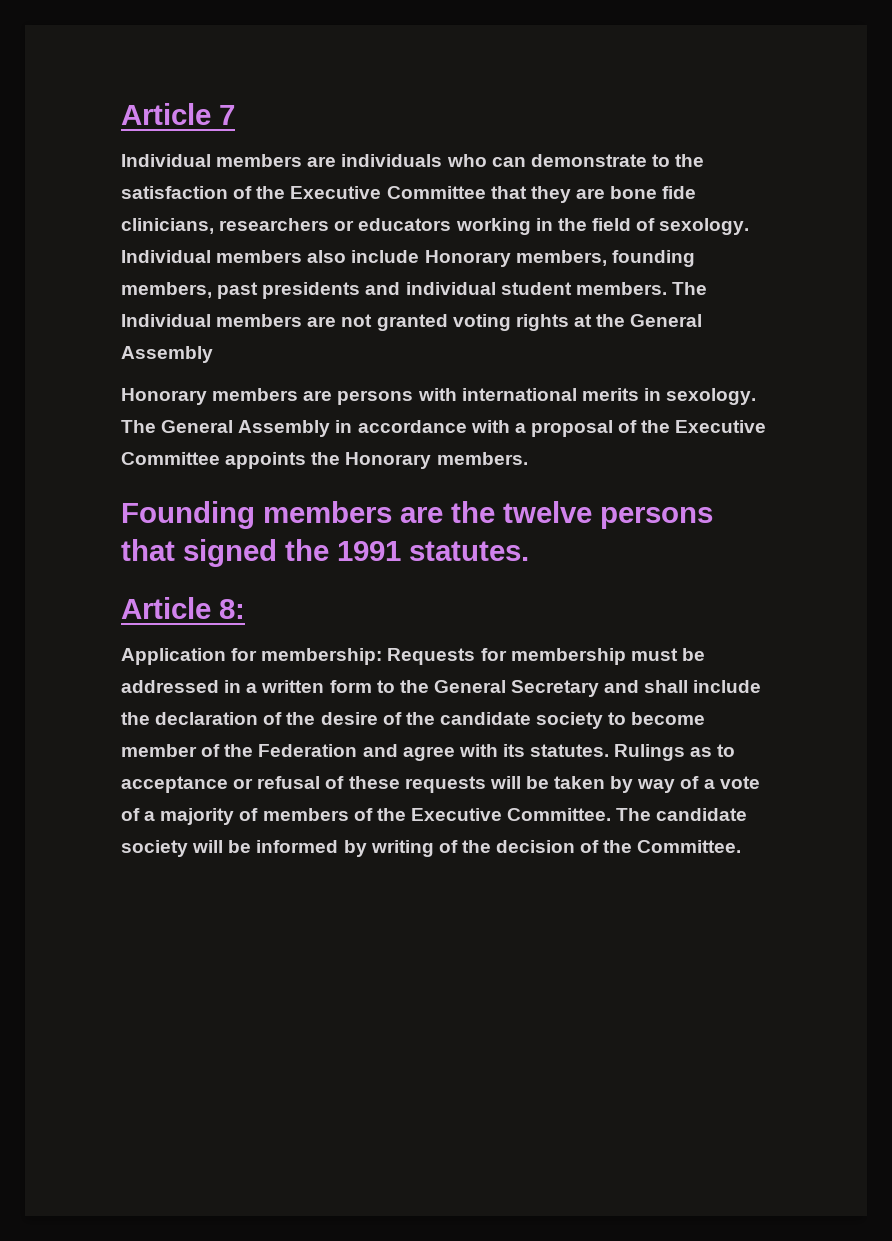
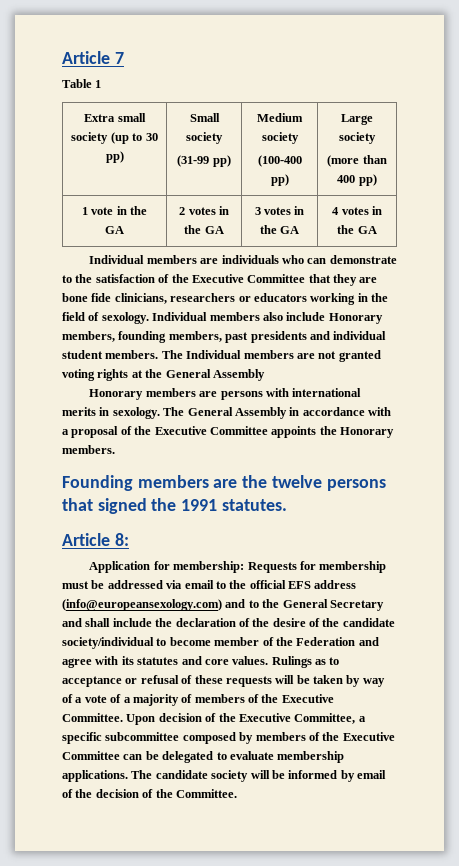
+ Table 1
+ Extra small society (up to 30 pp) | Small society
+ (31-99 pp) | Medium society
+ (100-400 pp) | Large society
+ (more than 400 pp)
+ 1 vote in the GA | 2 votes in the GA | 3 votes in the GA | 4 votes in the GA
- Application for membership: Requests for membership must be addressed in a written form to the General Secretary and shall include the declaration of the desire of the candidate society to become member of the Federation and agree with its statutes.
+ Application for membership: Requests for membership must be addressed via email to the official EFS address (info@europeansexology.com) and to the General Secretary and shall include the declaration of the desire of the candidate society/individual to become member of the Federation and agree with its statutes and core values.
+ Upon decision of the Executive Committee, a specific subcommittee composed by members of the Executive Committee can be delegated to evaluate membership applications.
- The candidate society will be informed by writing of the decision of the Committee.
+ The candidate society will be informed by email of the decision of the Committee.

